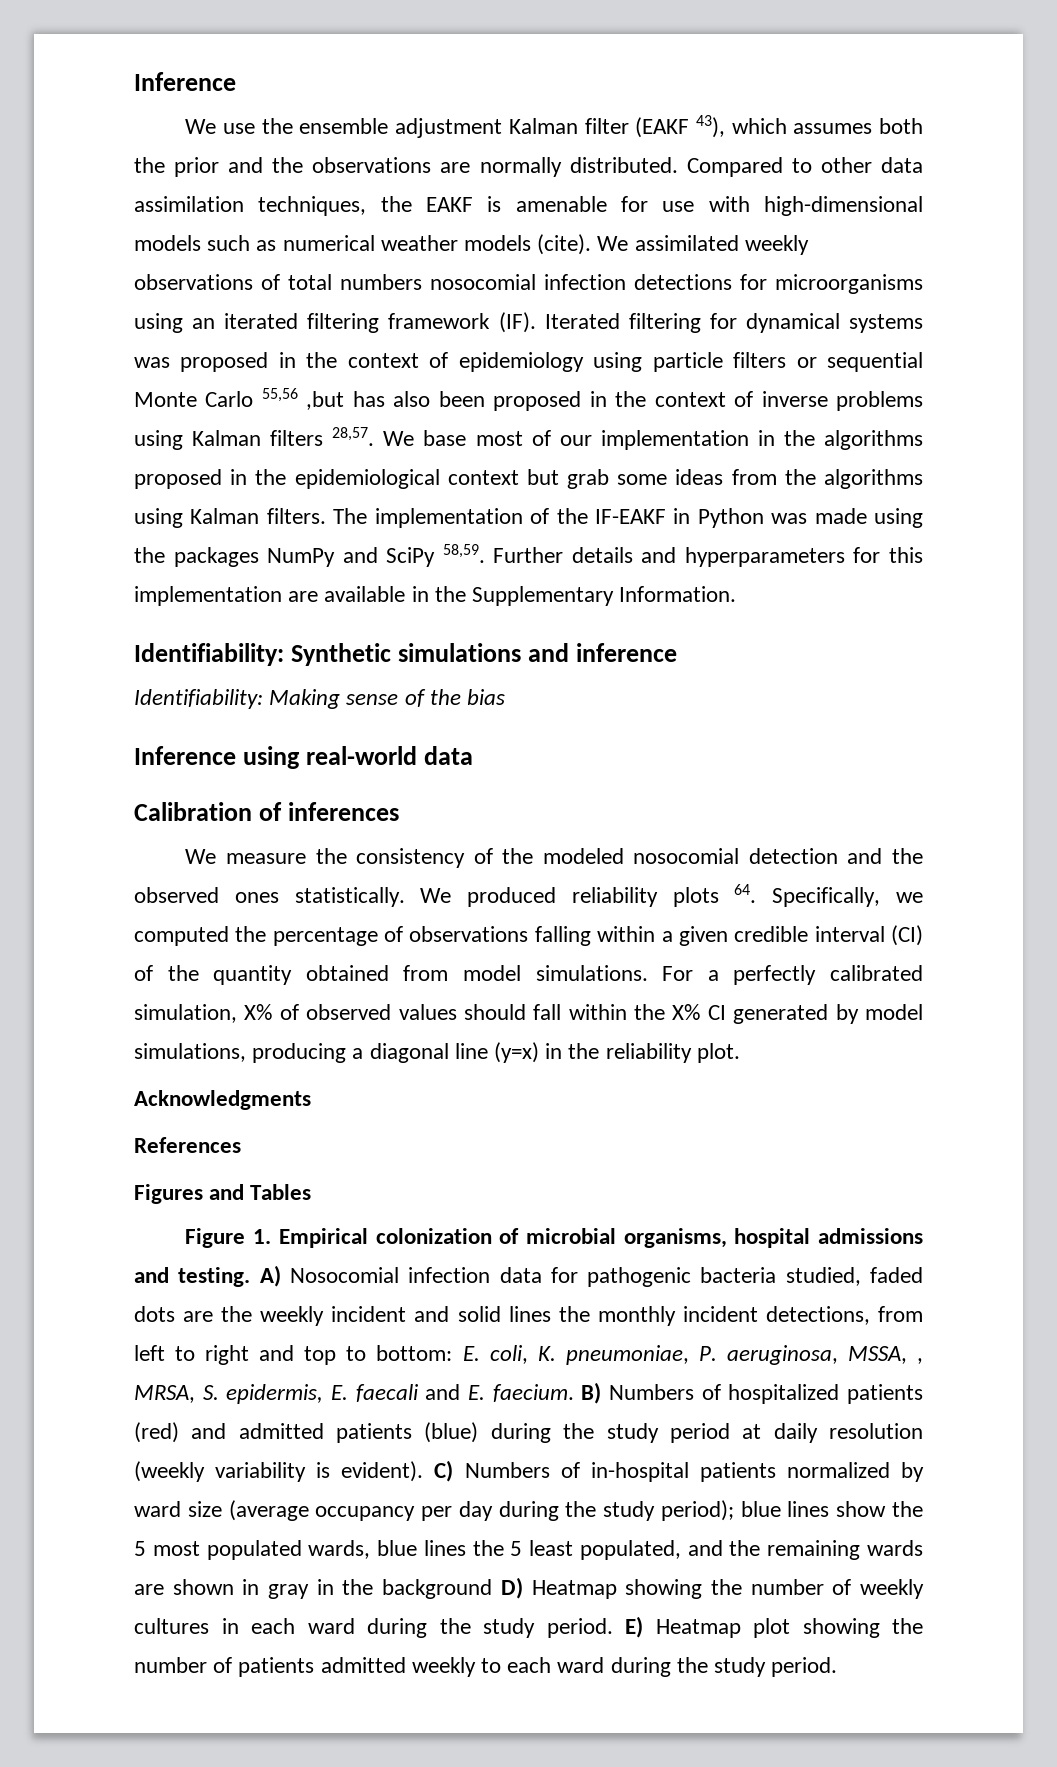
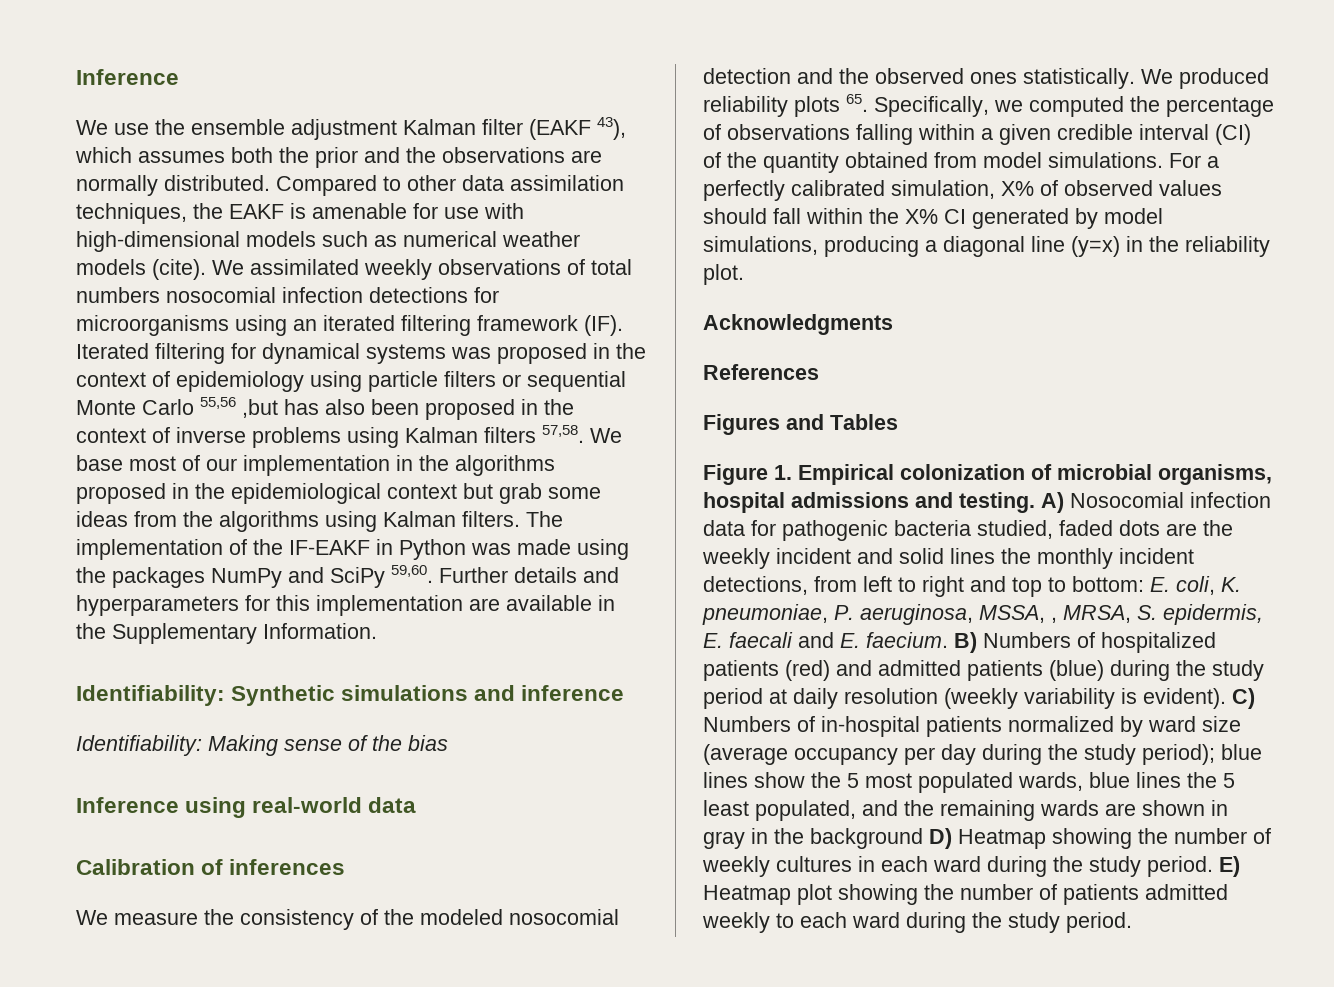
- We assimilated weekly observations of total numbers nosocomial infection detections for microorganisms using an iterated filtering framework (IF). Iterated filtering for dynamical systems was proposed in the context of epidemiology using particle filters or sequential Monte Carlo 55,56 ,but has also been proposed in the context of inverse problems using Kalman filters 28,57.
+ We assimilated weekly observations of total numbers nosocomial infection detections for microorganisms using an iterated filtering framework (IF). Iterated filtering for dynamical systems was proposed in the context of epidemiology using particle filters or sequential Monte Carlo 55,56 ,but has also been proposed in the context of inverse problems using Kalman filters 57,58.
- The implementation of the IF-EAKF in Python was made using the packages NumPy and SciPy 58,59.
+ The implementation of the IF-EAKF in Python was made using the packages NumPy and SciPy 59,60.
- We produced reliability plots 64. Specifically, we computed the percentage of observations falling within a given credible interval (CI) of the quantity obtained from model simulations.
+ We produced reliability plots 65. Specifically, we computed the percentage of observations falling within a given credible interval (CI) of the quantity obtained from model simulations.

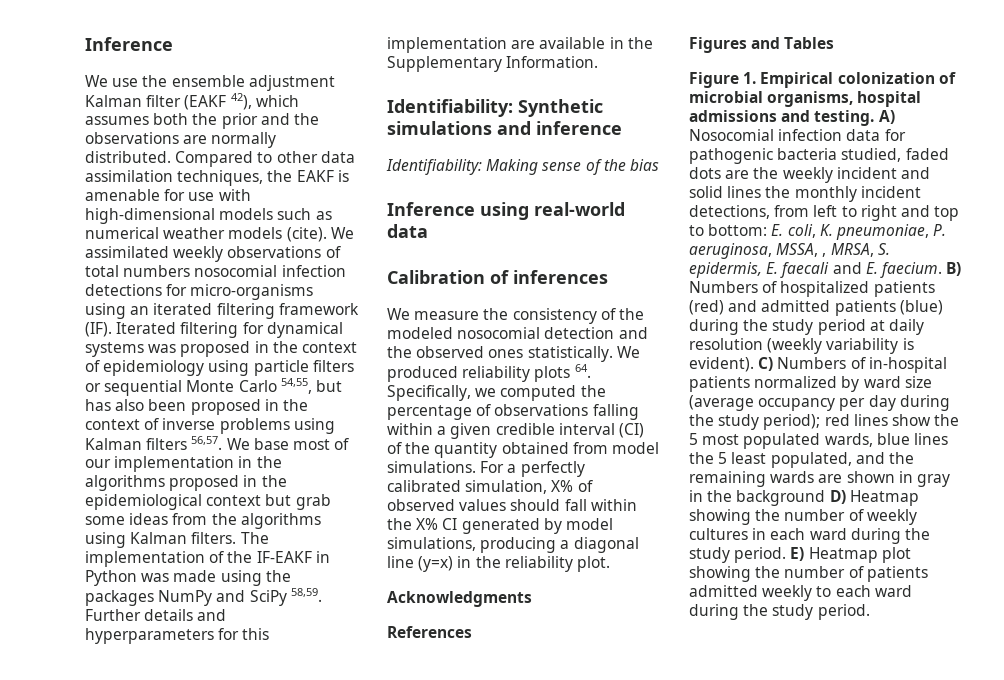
- We use the ensemble adjustment Kalman filter (EAKF 43), which assumes both the prior and the observations are normally distributed.
+ We use the ensemble adjustment Kalman filter (EAKF 42), which assumes both the prior and the observations are normally distributed.
- We assimilated weekly observations of total numbers nosocomial infection detections for microorganisms using an iterated filtering framework (IF). Iterated filtering for dynamical systems was proposed in the context of epidemiology using particle filters or sequential Monte Carlo 55,56 ,but has also been proposed in the context of inverse problems using Kalman filters 57,58.
+ We assimilated weekly observations of total numbers nosocomial infection detections for micro-organisms using an iterated filtering framework (IF). Iterated filtering for dynamical systems was proposed in the context of epidemiology using particle filters or sequential Monte Carlo 54,55, but has also been proposed in the context of inverse problems using Kalman filters 56,57.
- The implementation of the IF-EAKF in Python was made using the packages NumPy and SciPy 59,60.
+ The implementation of the IF-EAKF in Python was made using the packages NumPy and SciPy 58,59.
- We produced reliability plots 65. Specifically, we computed the percentage of observations falling within a given credible interval (CI) of the quantity obtained from model simulations.
+ We produced reliability plots 64. Specifically, we computed the percentage of observations falling within a given credible interval (CI) of the quantity obtained from model simulations.
- C) Numbers of in-hospital patients normalized by ward size (average occupancy per day during the study period); blue lines show the 5 most populated wards, blue lines the 5 least populated, and the remaining wards are shown in gray in the background D) Heatmap showing the number of weekly cultures in each ward during the study period.
+ C) Numbers of in-hospital patients normalized by ward size (average occupancy per day during the study period); red lines show the 5 most populated wards, blue lines the 5 least populated, and the remaining wards are shown in gray in the background D) Heatmap showing the number of weekly cultures in each ward during the study period.

